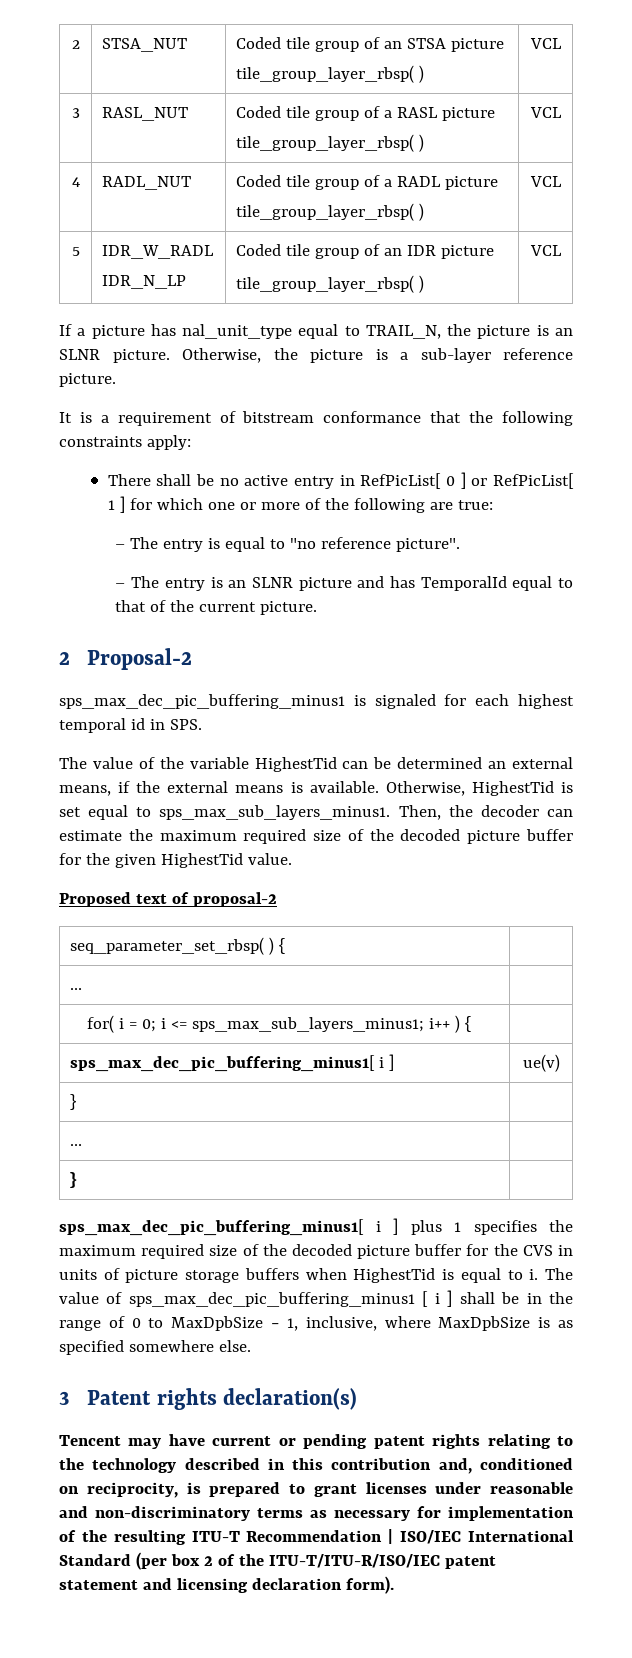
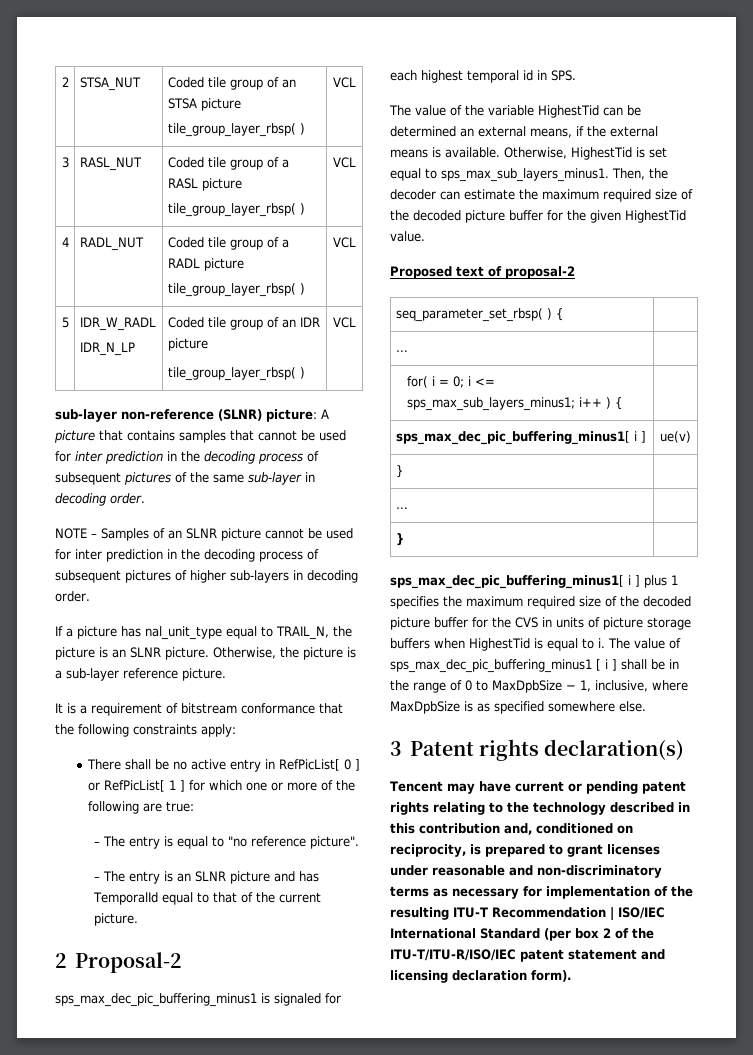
+ sub-layer non-reference (SLNR) picture: A picture that contains samples that cannot be used for inter prediction in the decoding process of subsequent pictures of the same sub-layer in decoding order.
+ NOTE – Samples of an SLNR picture cannot be used for inter prediction in the decoding process of subsequent pictures of higher sub-layers in decoding order.

